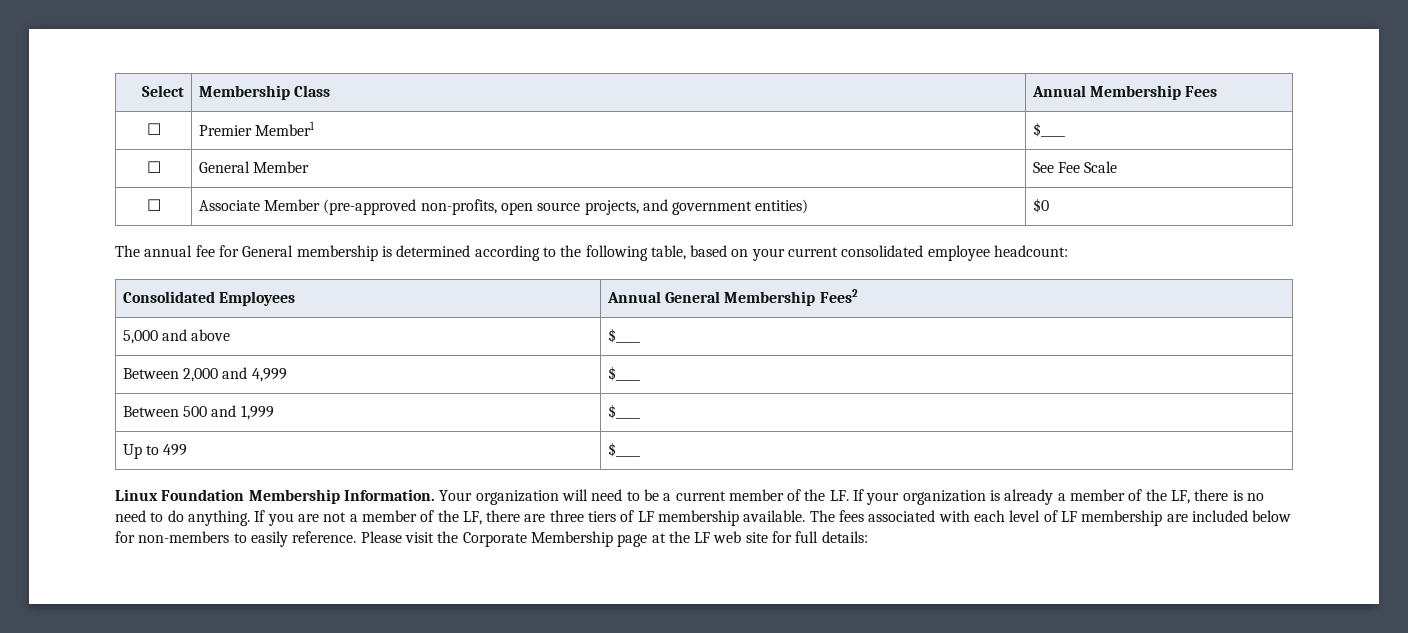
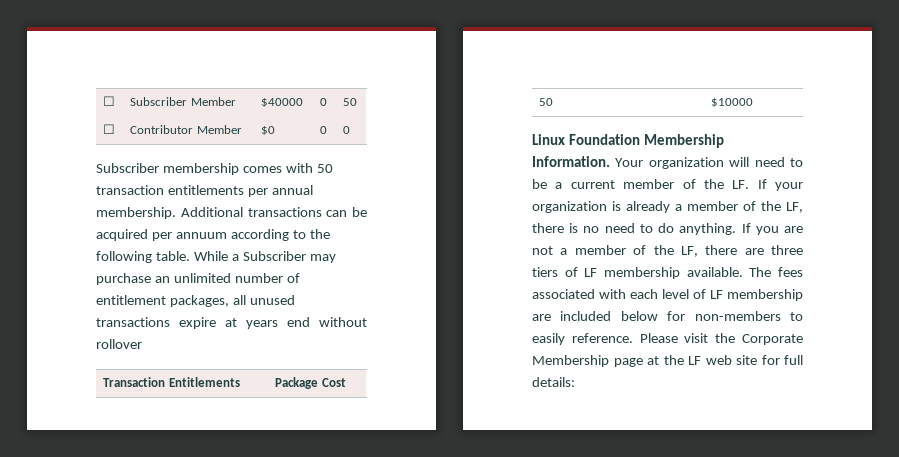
- Select | Membership Class | Annual Membership Fees
- ☐ | Premier Member1 | $____
- ☐ | General Member | See Fee Scale
- ☐ | Associate Member (pre-approved non-profits, open source projects, and government entities) | $0
- The annual fee for General membership is determined according to the following table, based on your current consolidated employee headcount:
- Consolidated Employees | Annual General Membership Fees2
- 5,000 and above | $____
- Between 2,000 and 4,999 | $____
- Between 500 and 1,999 | $____
- Up to 499 | $____
+ ☐ | Subscriber Member | $40000 | 0 | 50
+ ☐ | Contributor Member | $0 | 0 | 0
+ Subscriber membership comes with 50 transaction entitlements per annual membership. Additional transactions can be acquired per annuum according to the following table. While a Subscriber may purchase an unlimited number of entitlement packages, all unused transactions expire at years end without rollover
+ Transaction Entitlements | Package Cost
+ 50 | $10000

